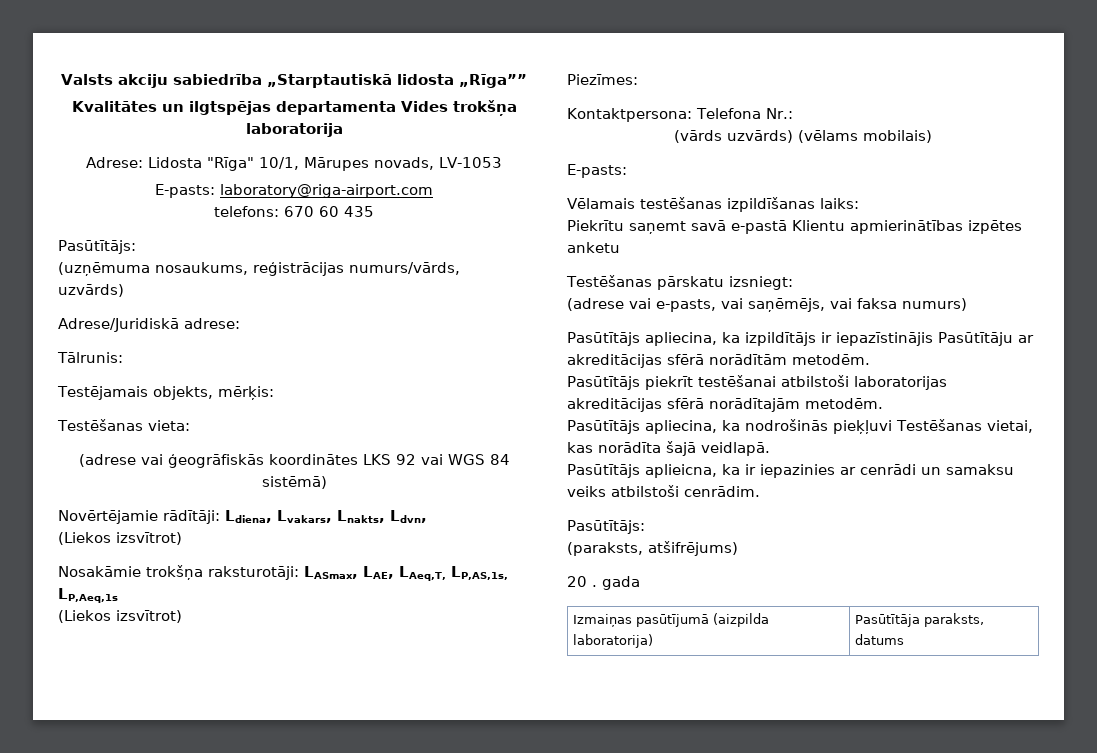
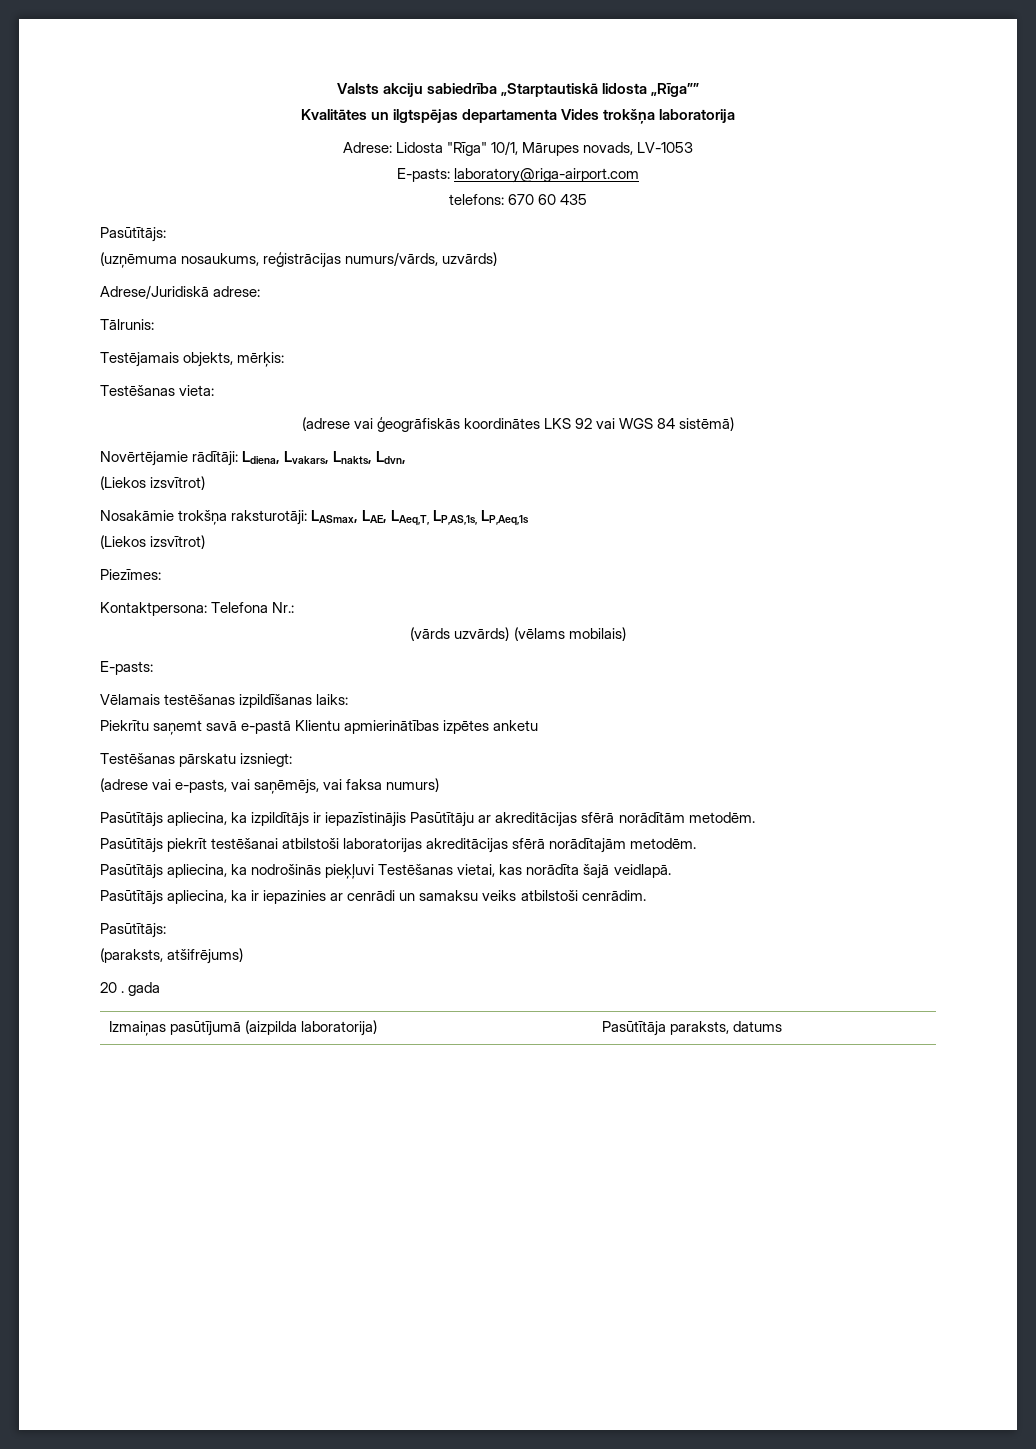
- Pasūtītājs aplieicna, ka ir iepazinies ar cenrādi un samaksu veiks atbilstoši cenrādim.
+ Pasūtītājs apliecina, ka ir iepazinies ar cenrādi un samaksu veiks atbilstoši cenrādim.

